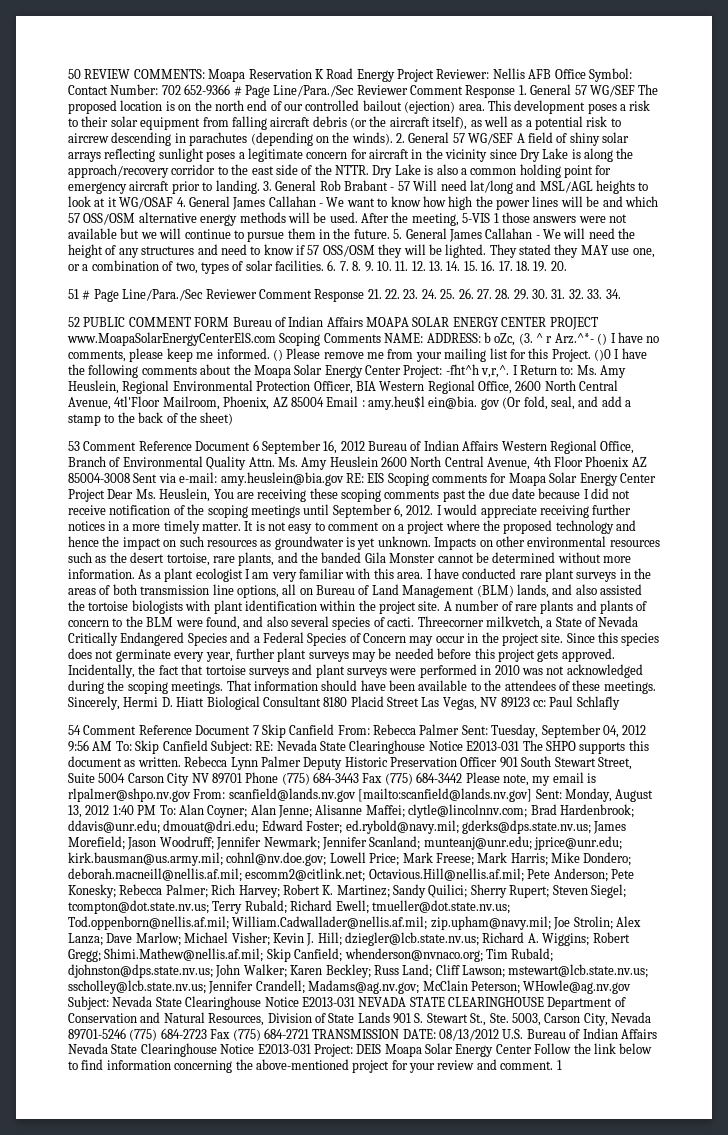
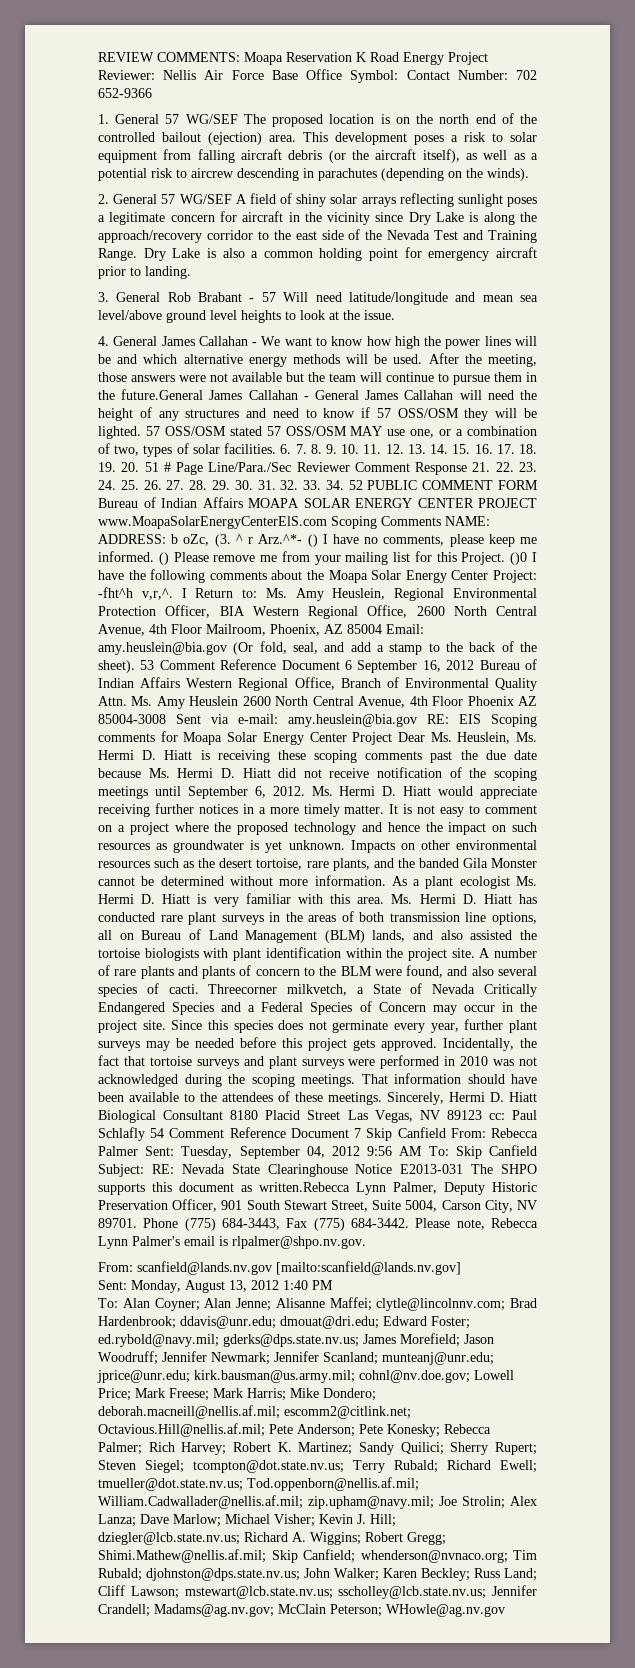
- 50 REVIEW COMMENTS: Moapa Reservation K Road Energy Project Reviewer: Nellis AFB Office Symbol: Contact Number: 702 652-9366 # Page Line/Para./Sec Reviewer Comment Response 1. General 57 WG/SEF The proposed location is on the north end of our controlled bailout (ejection) area.
+ REVIEW COMMENTS: Moapa Reservation K Road Energy Project Reviewer: Nellis Air Force Base Office Symbol: Contact Number: 702 652-9366
+ 1. General 57 WG/SEF The proposed location is on the north end of the controlled bailout (ejection) area.
- This development poses a risk to their solar equipment from falling aircraft debris (or the aircraft itself), as well as a potential risk to aircrew descending in parachutes (depending on the winds). 2. General 57 WG/SEF A field of shiny solar arrays reflecting sunlight poses a legitimate concern for aircraft in the vicinity since Dry Lake is along the approach/recovery corridor to the east side of the NTTR.
+ This development poses a risk to solar equipment from falling aircraft debris (or the aircraft itself), as well as a potential risk to aircrew descending in parachutes (depending on the winds).
+ 2. General 57 WG/SEF A field of shiny solar arrays reflecting sunlight poses a legitimate concern for aircraft in the vicinity since Dry Lake is along the approach/recovery corridor to the east side of the Nevada Test and Training Range.
- Dry Lake is also a common holding point for emergency aircraft prior to landing. 3. General Rob Brabant - 57 Will need lat/long and MSL/AGL heights to look at it WG/OSAF 4. General James Callahan - We want to know how high the power lines will be and which 57 OSS/OSM alternative energy methods will be used.
+ Dry Lake is also a common holding point for emergency aircraft prior to landing.
+ 3. General Rob Brabant - 57 Will need latitude/longitude and mean sea level/above ground level heights to look at the issue.
+ 4. General James Callahan - We want to know how high the power lines will be and which alternative energy methods will be used.
- After the meeting, 5-VIS 1 those answers were not available but we will continue to pursue them in the future. 5. General James Callahan - We will need the height of any structures and need to know if 57 OSS/OSM they will be lighted.
+ After the meeting, those answers were not available but the team will continue to pursue them in the future.General James Callahan - General James Callahan will need the height of any structures and need to know if 57 OSS/OSM they will be lighted.
- They stated they MAY use one, or a combination of two, types of solar facilities.
+ 57 OSS/OSM stated 57 OSS/OSM MAY use one, or a combination of two, types of solar facilities.
- 6. 7. 8. 9. 10. 11. 12. 13. 14. 15. 16. 17. 18. 19. 20.
- 51 # Page Line/Para./Sec Reviewer Comment Response 21. 22. 23. 24. 25. 26. 27. 28. 29. 30. 31. 32. 33. 34.
- 52 PUBLIC COMMENT FORM Bureau of Indian Affairs MOAPA SOLAR ENERGY CENTER PROJECT www.MoapaSolarEnergyCenterElS.com Scoping Comments NAME:
+ 6. 7. 8. 9. 10. 11. 12. 13. 14. 15. 16. 17. 18. 19. 20. 51 # Page Line/Para./Sec Reviewer Comment Response 21. 22. 23. 24. 25. 26. 27. 28. 29. 30. 31. 32. 33. 34. 52 PUBLIC COMMENT FORM Bureau of Indian Affairs MOAPA SOLAR ENERGY CENTER PROJECT www.MoapaSolarEnergyCenterElS.com Scoping Comments NAME:
- I Return to: Ms. Amy Heuslein, Regional Environmental Protection Officer, BIA Western Regional Office, 2600 North Central Avenue, 4tl'Floor Mailroom, Phoenix, AZ 85004 Email : amy.heu$l ein@bia. gov (Or fold, seal, and add a stamp to the back of the sheet)
- 53 Comment Reference Document 6 September 16, 2012 Bureau of Indian Affairs Western Regional Office, Branch of Environmental Quality Attn.
+ I Return to: Ms. Amy Heuslein, Regional Environmental Protection Officer, BIA Western Regional Office, 2600 North Central Avenue, 4th Floor Mailroom, Phoenix, AZ 85004 Email: amy.heuslein@bia.gov (Or fold, seal, and add a stamp to the back of the sheet). 53 Comment Reference Document 6 September 16, 2012 Bureau of Indian Affairs Western Regional Office, Branch of Environmental Quality Attn.
- Ms. Amy Heuslein 2600 North Central Avenue, 4th Floor Phoenix AZ 85004-3008 Sent via e-mail: amy.heuslein@bia.gov RE: EIS Scoping comments for Moapa Solar Energy Center Project Dear Ms. Heuslein, You are receiving these scoping comments past the due date because I did not receive notification of the scoping meetings until September 6, 2012.
+ Ms. Amy Heuslein 2600 North Central Avenue, 4th Floor Phoenix AZ 85004-3008 Sent via e-mail: amy.heuslein@bia.gov RE: EIS Scoping comments for Moapa Solar Energy Center Project Dear Ms. Heuslein, Ms. Hermi D. Hiatt is receiving these scoping comments past the due date because Ms. Hermi D. Hiatt did not receive notification of the scoping meetings until September 6, 2012.
- I would appreciate receiving further notices in a more timely matter.
+ Ms. Hermi D. Hiatt would appreciate receiving further notices in a more timely matter.
- As a plant ecologist I am very familiar with this area.
+ As a plant ecologist Ms. Hermi D. Hiatt is very familiar with this area.
- I have conducted rare plant surveys in the areas of both transmission line options, all on Bureau of Land Management (BLM) lands, and also assisted the tortoise biologists with plant identification within the project site.
+ Ms. Hermi D. Hiatt has conducted rare plant surveys in the areas of both transmission line options, all on Bureau of Land Management (BLM) lands, and also assisted the tortoise biologists with plant identification within the project site.
- Paul Schlafly
- 54 Comment Reference Document 7 Skip Canfield From:
+ Paul Schlafly 54 Comment Reference Document 7 Skip Canfield From:
- Nevada State Clearinghouse Notice E2013-031 The SHPO supports this document as written. Rebecca Lynn Palmer Deputy Historic Preservation Officer 901 South Stewart Street, Suite 5004 Carson City NV 89701 Phone (775) 684-3443 Fax (775) 684-3442 Please note, my email is rlpalmer@shpo.nv.gov From:
+ Nevada State Clearinghouse Notice E2013-031 The SHPO supports this document as written.Rebecca Lynn Palmer, Deputy Historic Preservation Officer, 901 South Stewart Street, Suite 5004, Carson City, NV 89701. Phone (775) 684-3443, Fax (775) 684-3442. Please note, Rebecca Lynn Palmer's email is rlpalmer@shpo.nv.gov.
+ From:
- scanfield@lands.nv.gov [mailto:scanfield@lands.nv.gov] Sent:
+ scanfield@lands.nv.gov [mailto:scanfield@lands.nv.gov]
+ Sent:
- Monday, August 13, 2012 1:40 PM To:
+ Monday, August 13, 2012 1:40 PM
+ To:
- WHowle@ag.nv.gov Subject: Nevada State Clearinghouse Notice E2013-031 NEVADA STATE CLEARINGHOUSE Department of Conservation and Natural Resources, Division of State Lands 901 S. Stewart St., Ste. 5003, Carson City, Nevada 89701-5246 (775) 684-2723 Fax (775) 684-2721 TRANSMISSION DATE: 08/13/2012 U.S. Bureau of Indian Affairs Nevada State Clearinghouse Notice E2013-031 Project: DEIS Moapa Solar Energy Center Follow the link below to find information concerning the above-mentioned project for your review and comment. 1
+ WHowle@ag.nv.gov

